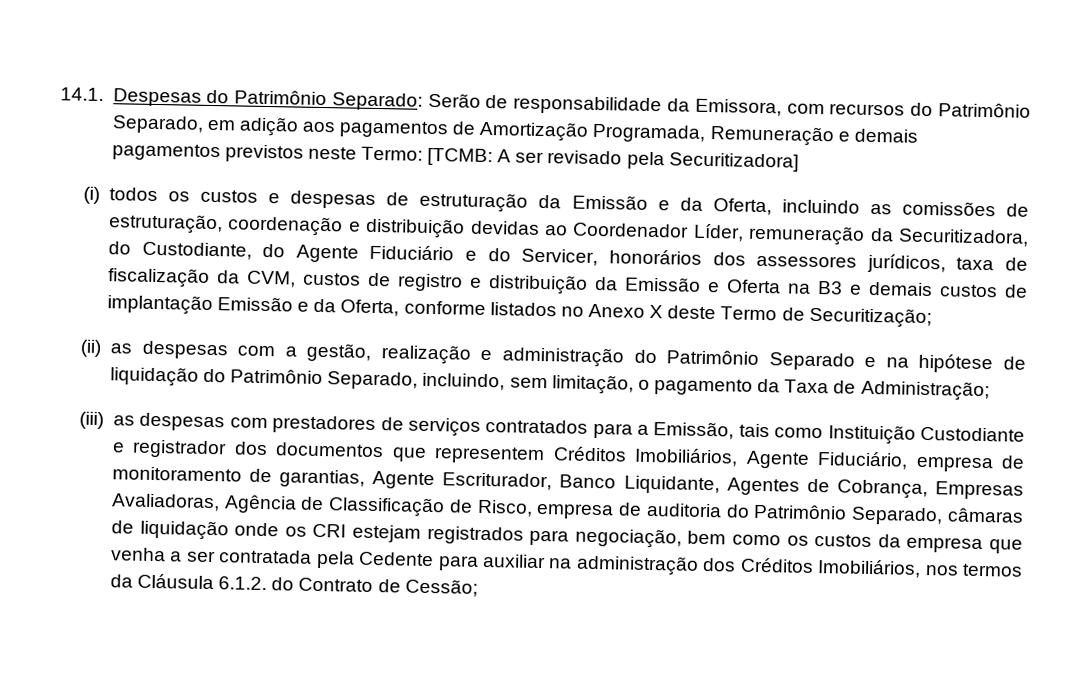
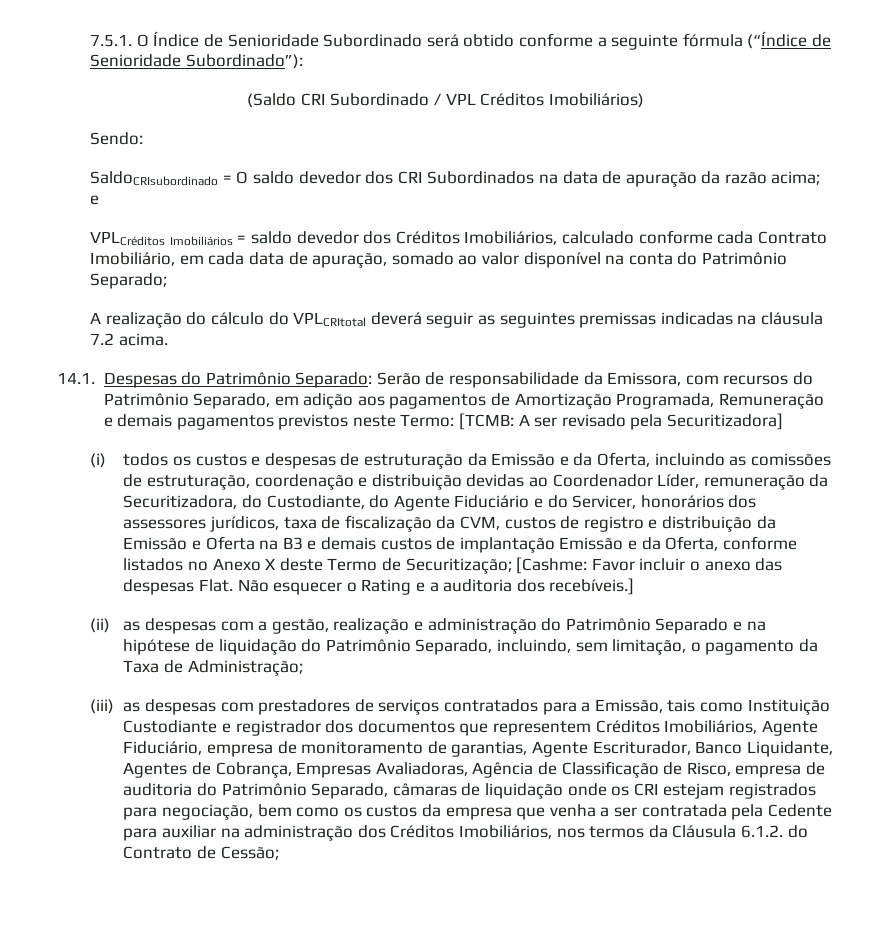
+ 7.5.1. O Índice de Senioridade Subordinado será obtido conforme a seguinte fórmula (“Índice de Senioridade Subordinado”):
+ (Saldo CRI Subordinado / VPL Créditos Imobiliários)
+ Sendo:
+ SaldoCRIsubordinado = O saldo devedor dos CRI Subordinados na data de apuração da razão acima; e
+ VPLCréditos Imobiliários = saldo devedor dos Créditos Imobiliários, calculado conforme cada Contrato Imobiliário, em cada data de apuração, somado ao valor disponível na conta do Patrimônio Separado;
+ A realização do cálculo do VPLCRItotal deverá seguir as seguintes premissas indicadas na cláusula 7.2 acima.
+ [Cashme: Favor incluir o anexo das despesas Flat. Não esquecer o Rating e a auditoria dos recebíveis.]

